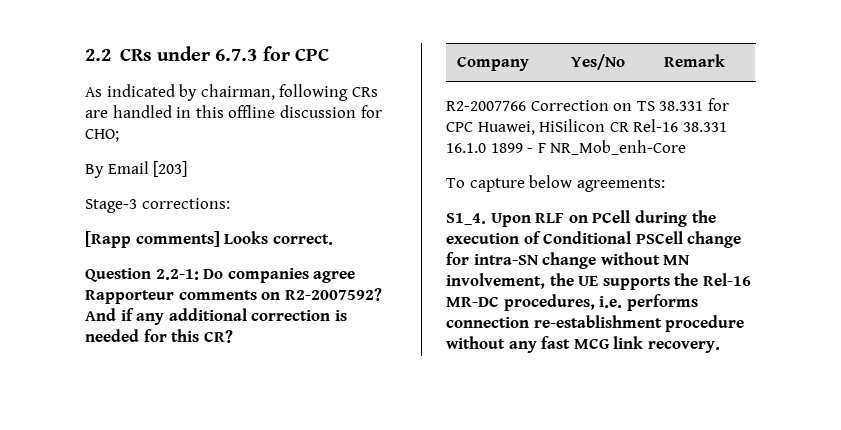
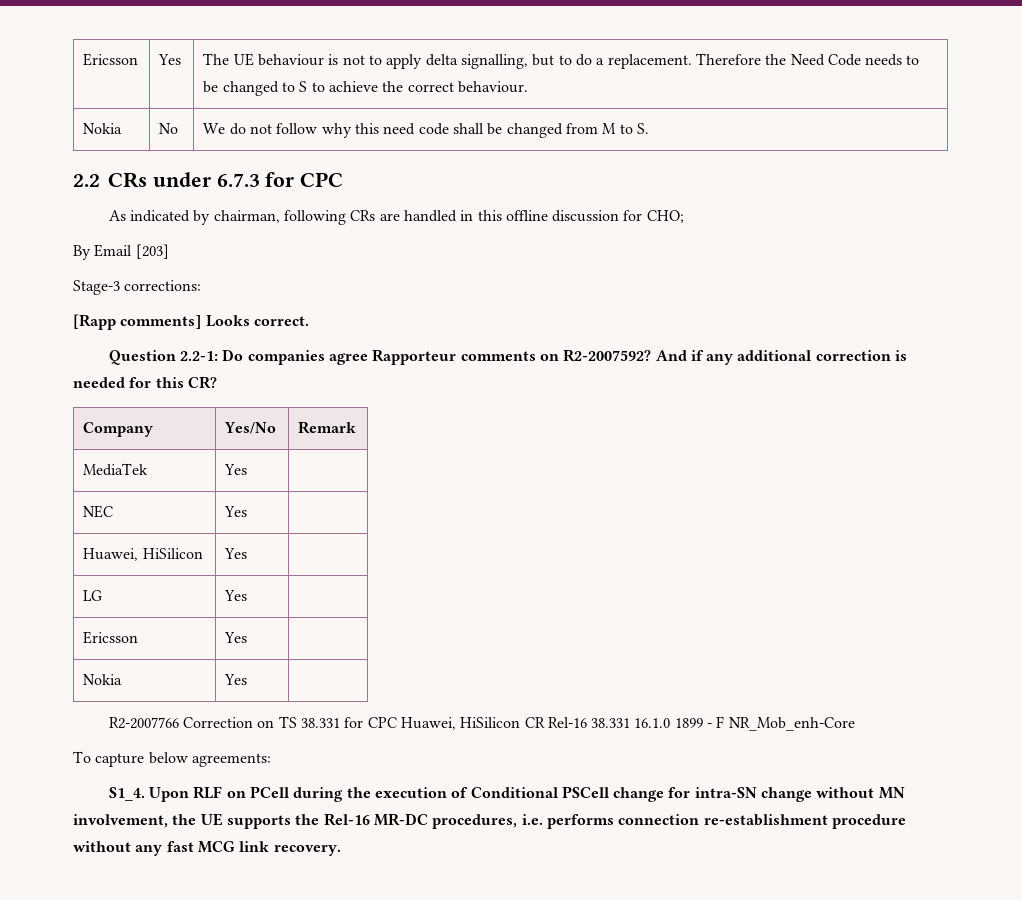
+ Ericsson | Yes | The UE behaviour is not to apply delta signalling, but to do a replacement. Therefore the Need Code needs to be changed to S to achieve the correct behaviour.
+ Nokia | No | We do not follow why this need code shall be changed from M to S.
+ MediaTek | Yes |
+ NEC | Yes |
+ Huawei, HiSilicon | Yes |
+ LG | Yes |
+ Ericsson | Yes |
+ Nokia | Yes |

